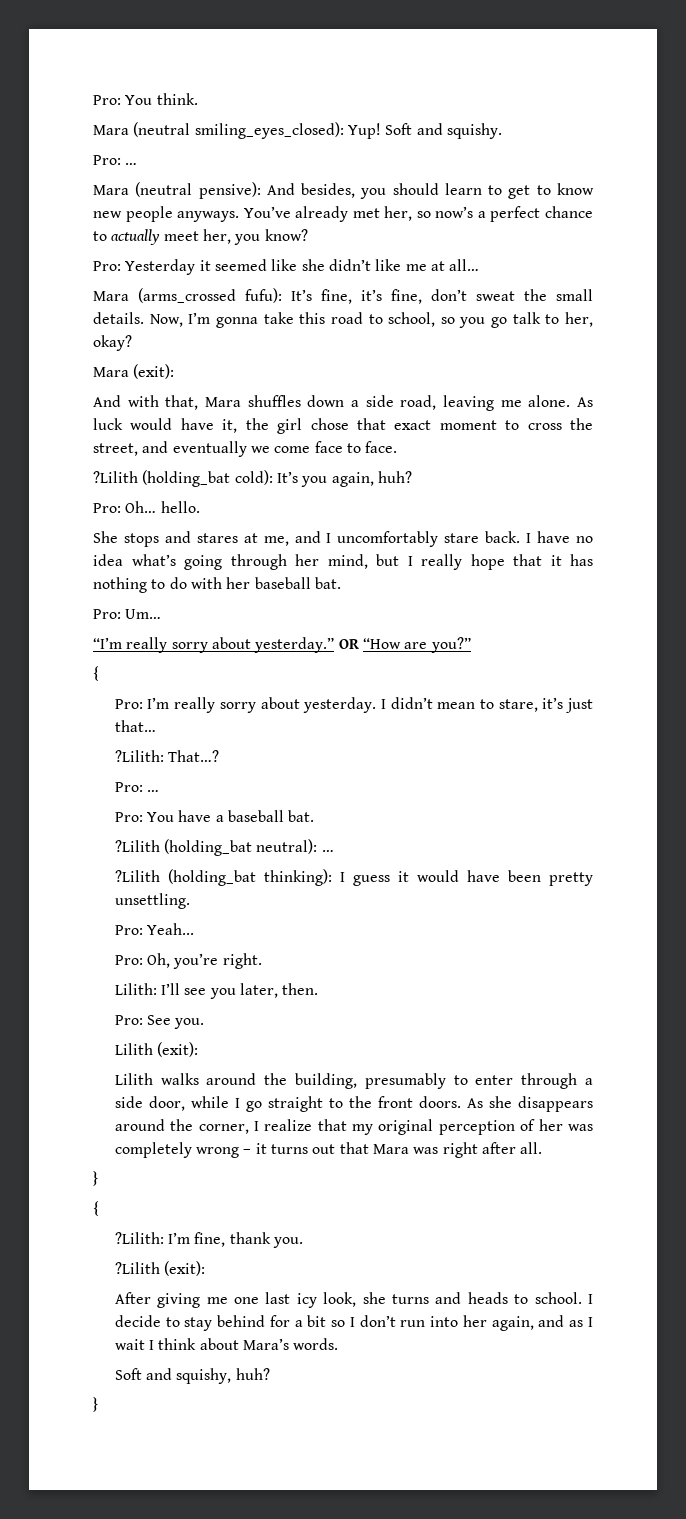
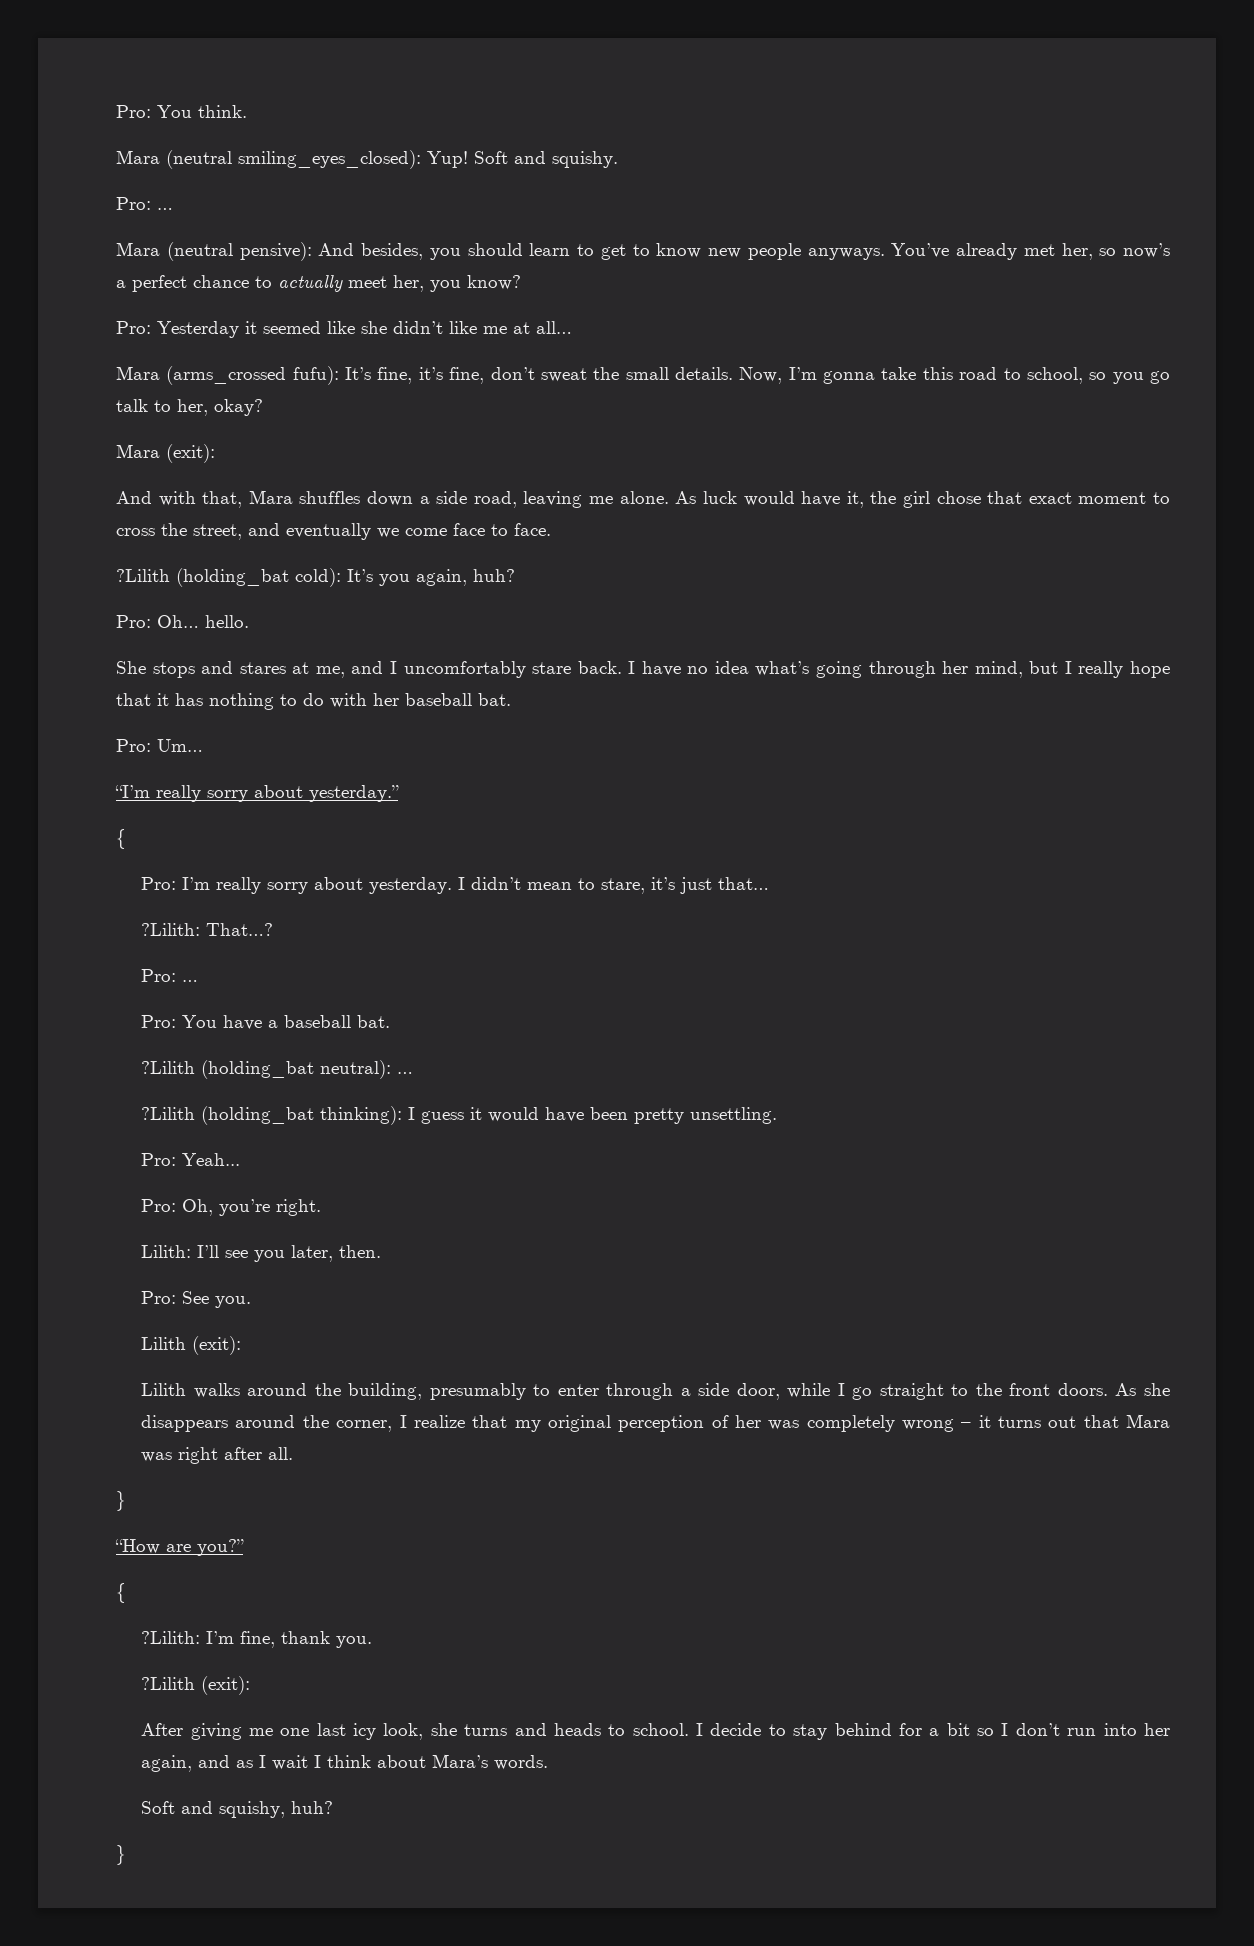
- OR “How are you?”
+ “How are you?”

